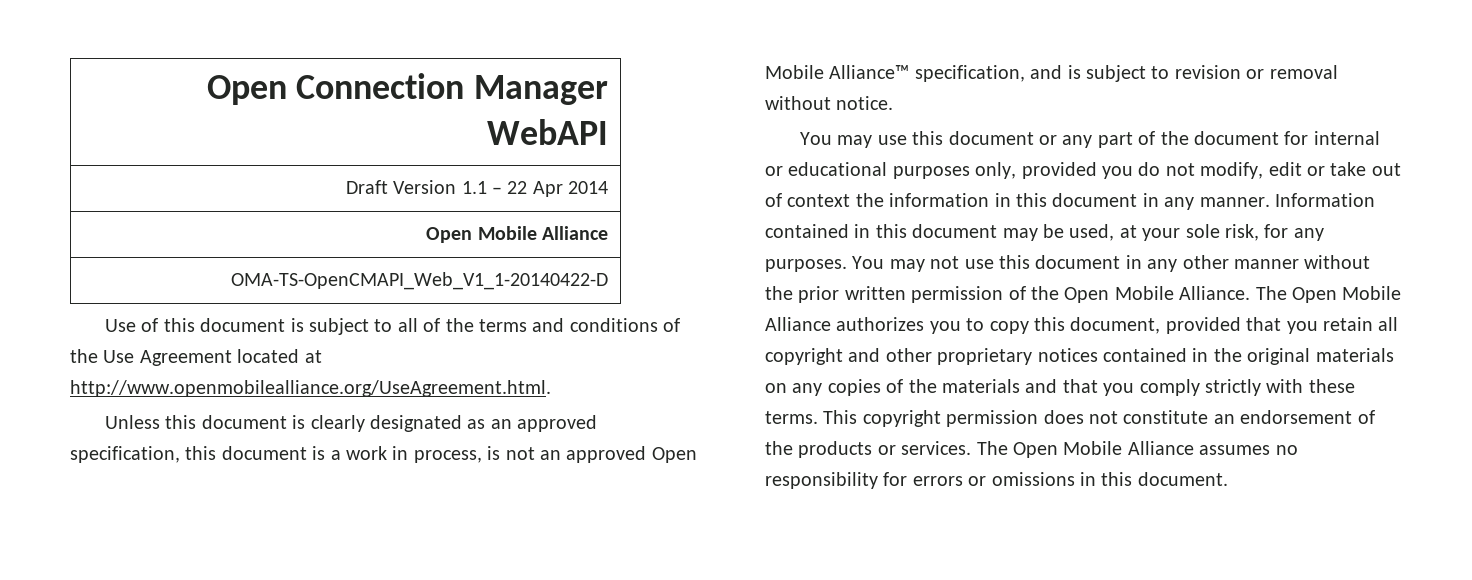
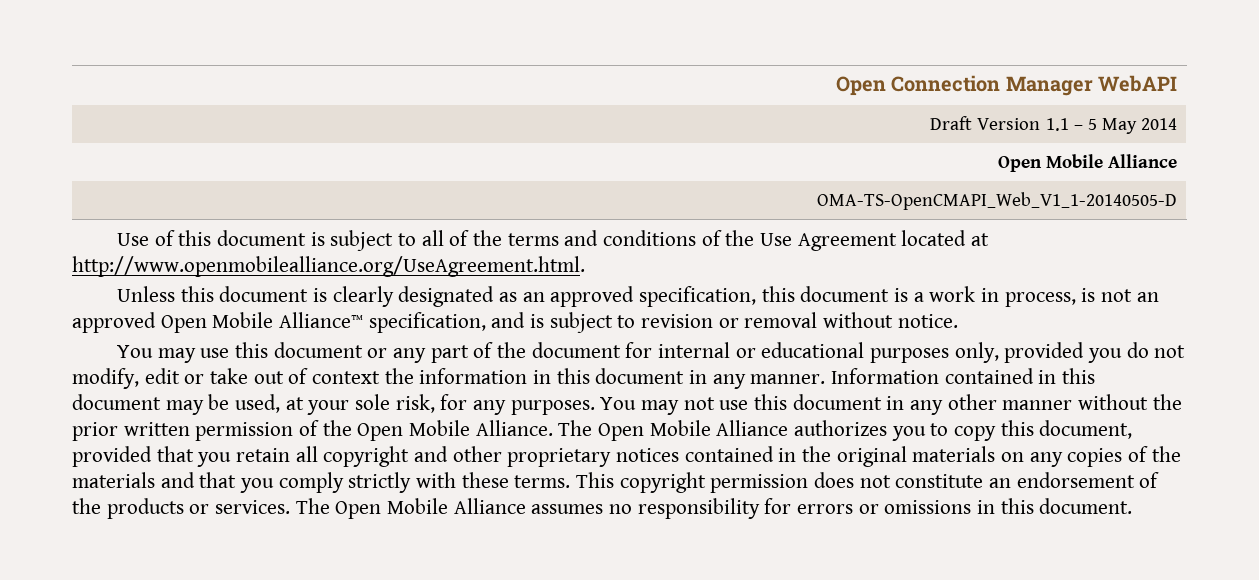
- Draft Version 1.1 – 22 Apr 2014
+ Draft Version 1.1 – 5 May 2014
- OMA-TS-OpenCMAPI_Web_V1_1-20140422-D
+ OMA-TS-OpenCMAPI_Web_V1_1-20140505-D

